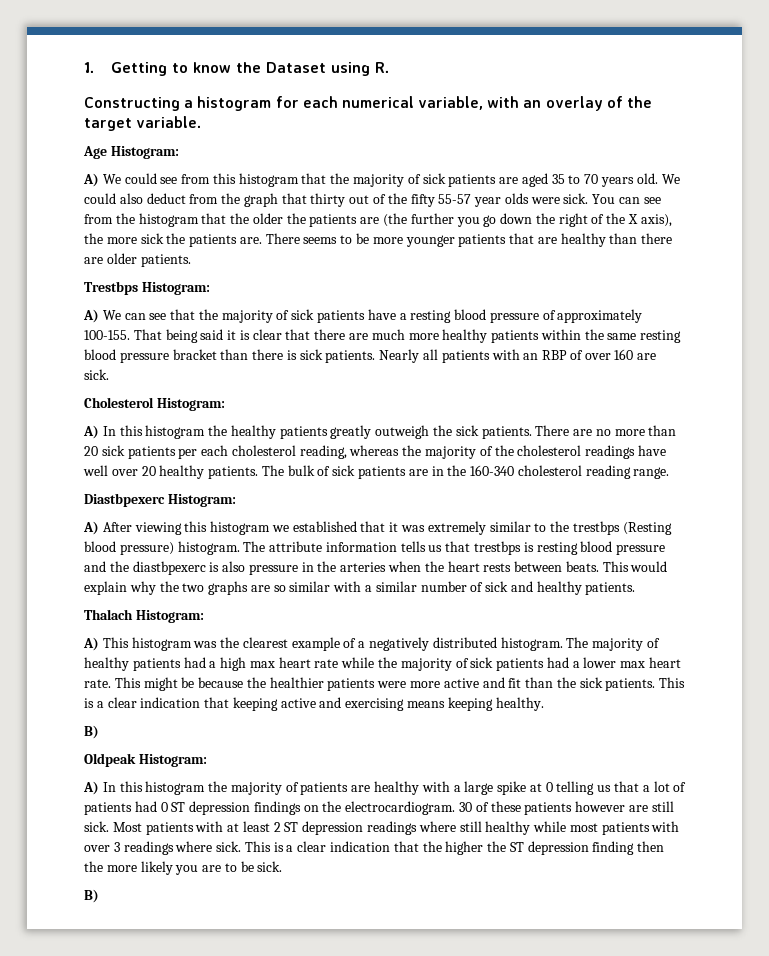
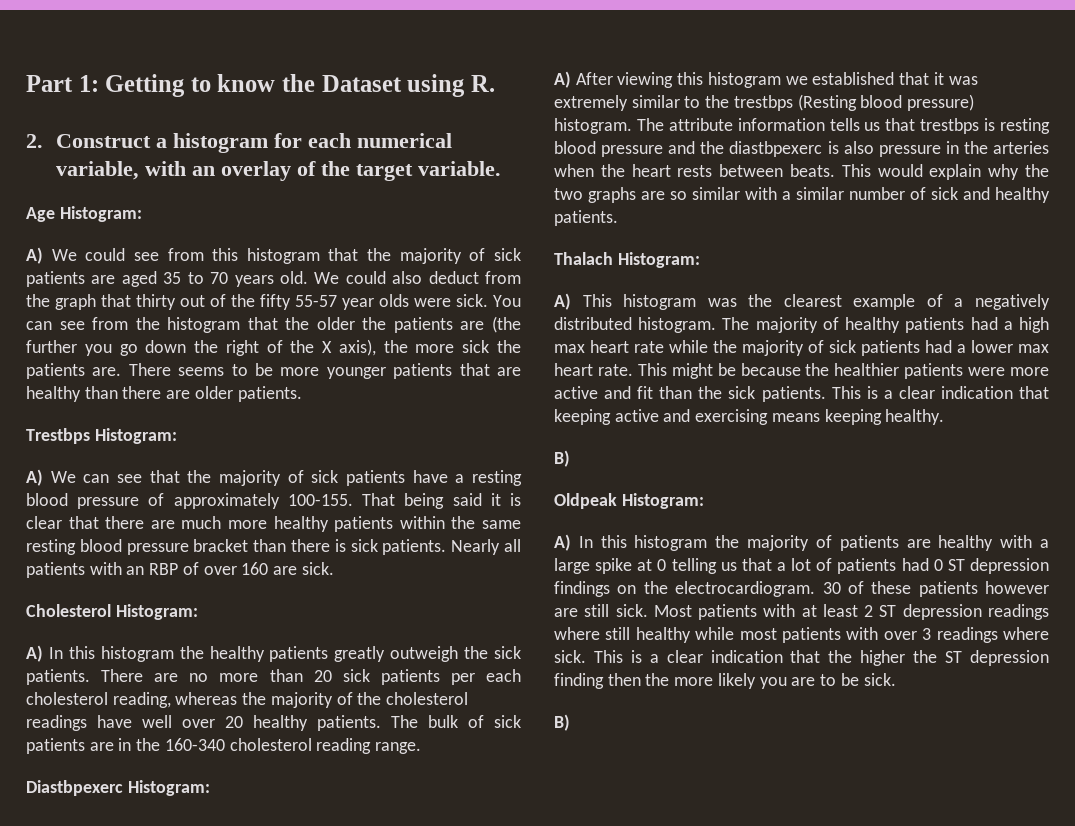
- 1. Getting to know the Dataset using R.
+ Part 1: Getting to know the Dataset using R.
- Constructing a histogram for each numerical variable, with an overlay of the target variable.
+ 2. Construct a histogram for each numerical variable, with an overlay of the target variable.

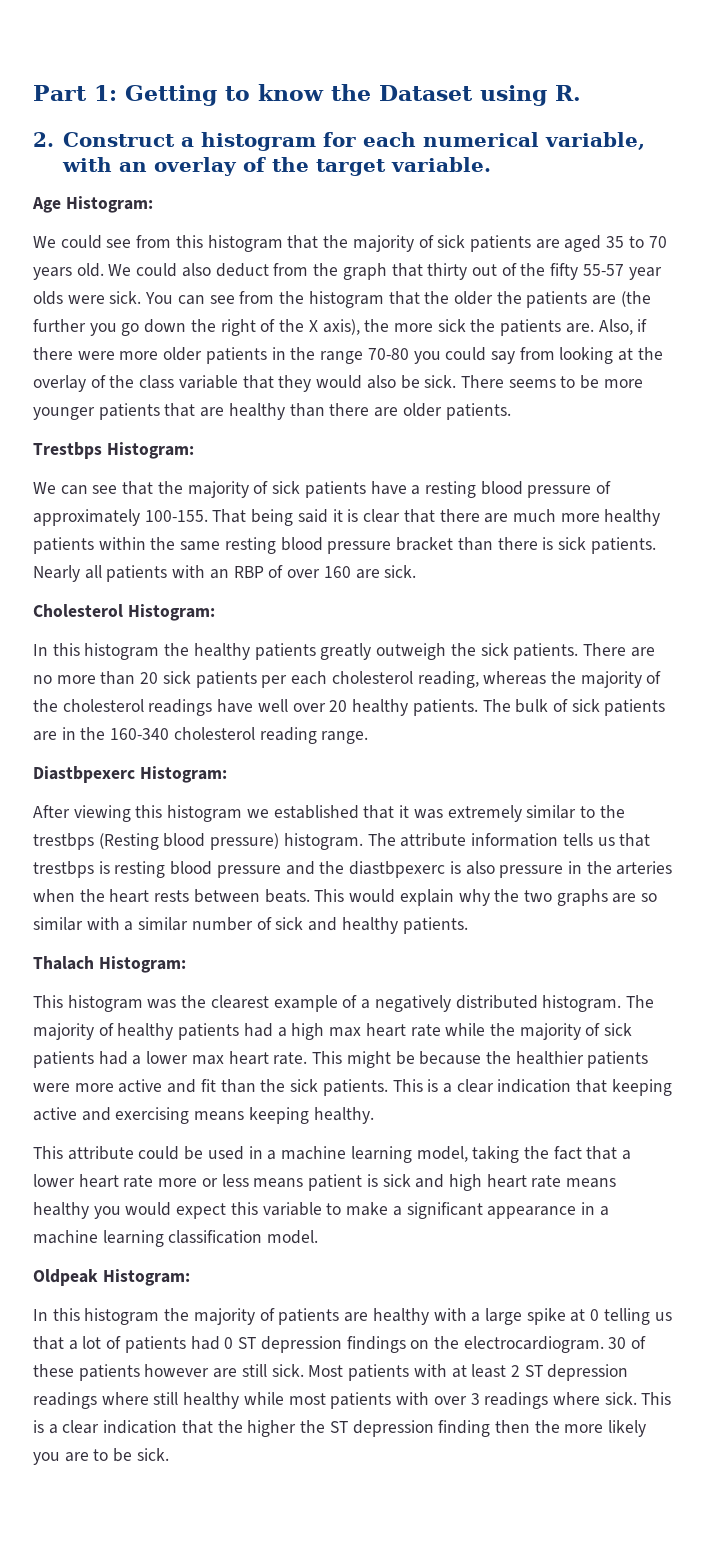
- A) We could see from this histogram that the majority of sick patients are aged 35 to 70 years old.
+ We could see from this histogram that the majority of sick patients are aged 35 to 70 years old.
+ Also, if there were more older patients in the range 70-80 you could say from looking at the overlay of the class variable that they would also be sick.
- A) We can see that the majority of sick patients have a resting blood pressure of approximately 100-155.
+ We can see that the majority of sick patients have a resting blood pressure of approximately 100-155.
- A) In this histogram the healthy patients greatly outweigh the sick patients.
+ In this histogram the healthy patients greatly outweigh the sick patients.
- A) After viewing this histogram we established that it was extremely similar to the trestbps (Resting blood pressure) histogram.
+ After viewing this histogram we established that it was extremely similar to the trestbps (Resting blood pressure) histogram.
- A) This histogram was the clearest example of a negatively distributed histogram.
+ This histogram was the clearest example of a negatively distributed histogram.
  This is a clear indication that keeping active and exercising means keeping healthy.
- B)
+ This attribute could be used in a machine learning model, taking the fact that a lower heart rate more or less means patient is sick and high heart rate means healthy you would expect this variable to make a significant appearance in a machine learning classification model.
- A) In this histogram the majority of patients are healthy with a large spike at 0 telling us that a lot of patients had 0 ST depression findings on the electrocardiogram.
+ In this histogram the majority of patients are healthy with a large spike at 0 telling us that a lot of patients had 0 ST depression findings on the electrocardiogram.
  This is a clear indication that the higher the ST depression finding then the more likely you are to be sick.
- B)

